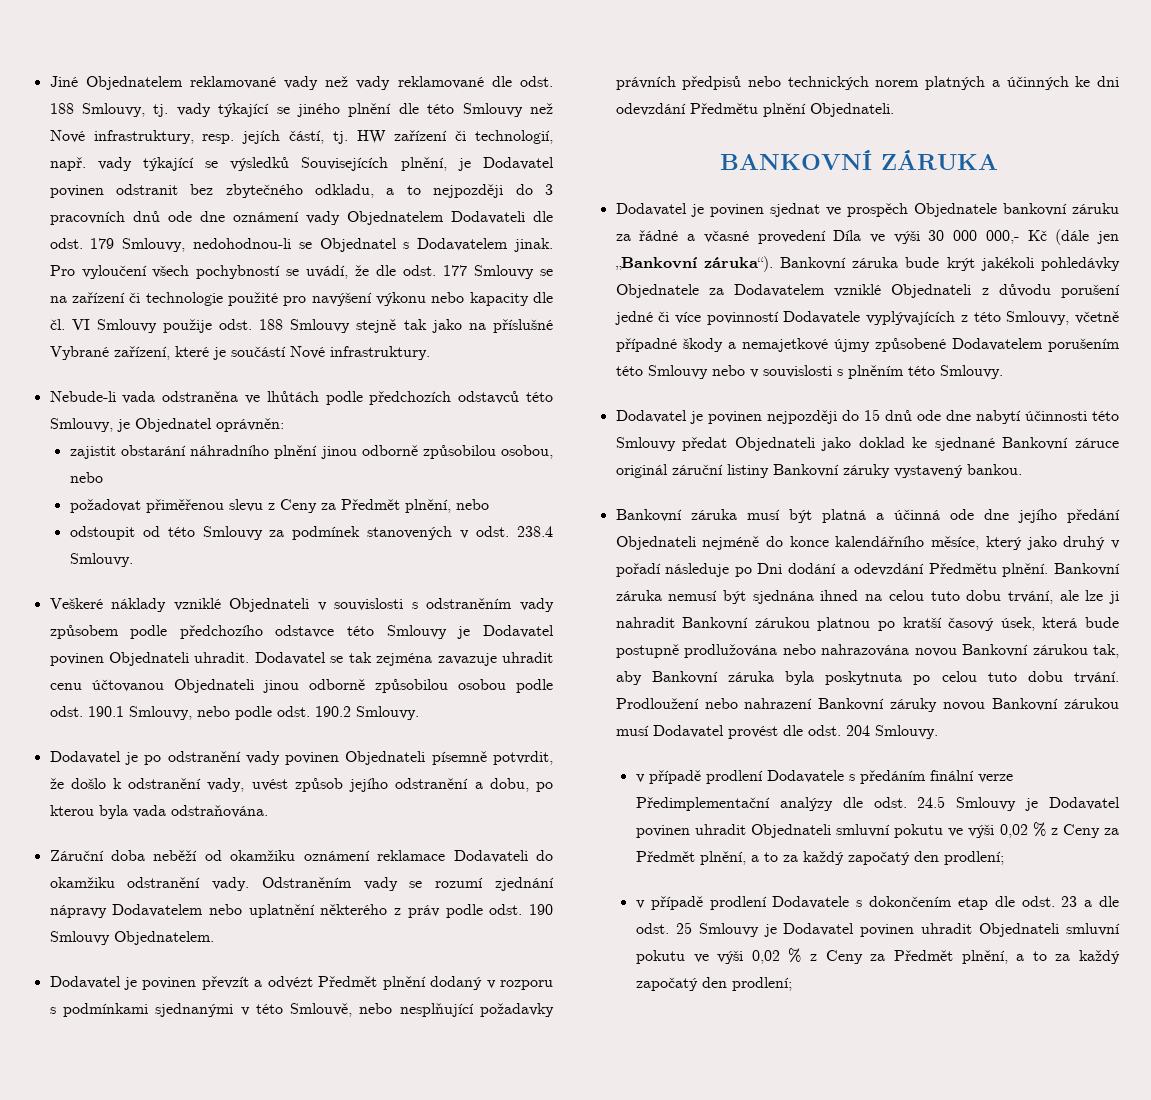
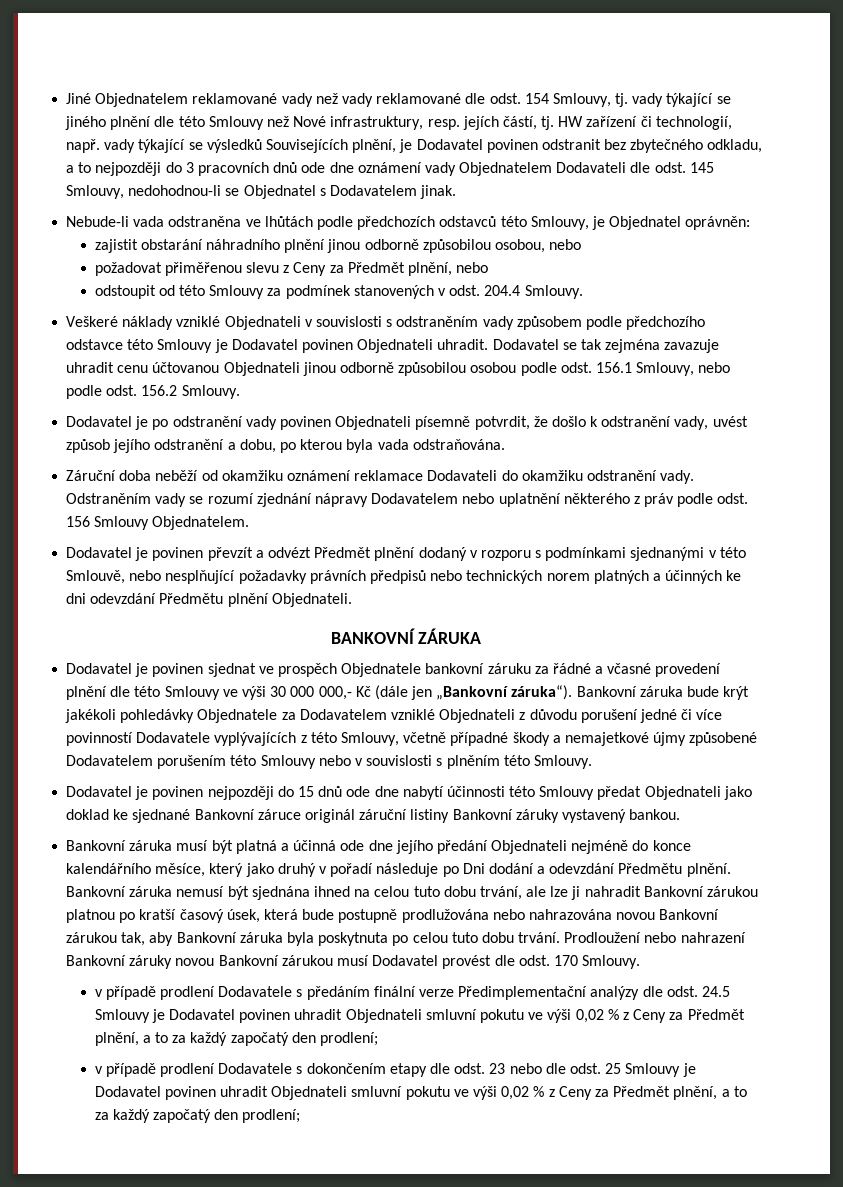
- Jiné Objednatelem reklamované vady než vady reklamované dle odst. 188 Smlouvy, tj. vady týkající se jiného plnění dle této Smlouvy než Nové infrastruktury, resp. jejích částí, tj.
+ Jiné Objednatelem reklamované vady než vady reklamované dle odst. 154 Smlouvy, tj. vady týkající se jiného plnění dle této Smlouvy než Nové infrastruktury, resp. jejích částí, tj.
- HW zařízení či technologií, např. vady týkající se výsledků Souvisejících plnění, je Dodavatel povinen odstranit bez zbytečného odkladu, a to nejpozději do 3 pracovních dnů ode dne oznámení vady Objednatelem Dodavateli dle odst. 179 Smlouvy, nedohodnou-li se Objednatel s Dodavatelem jinak. Pro vyloučení všech pochybností se uvádí, že dle odst. 177 Smlouvy se na zařízení či technologie použité pro navýšení výkonu nebo kapacity dle čl. VI Smlouvy použije odst. 188 Smlouvy stejně tak jako na příslušné Vybrané zařízení, které je součástí Nové infrastruktury.
+ HW zařízení či technologií, např. vady týkající se výsledků Souvisejících plnění, je Dodavatel povinen odstranit bez zbytečného odkladu, a to nejpozději do 3 pracovních dnů ode dne oznámení vady Objednatelem Dodavateli dle odst. 145 Smlouvy, nedohodnou-li se Objednatel s Dodavatelem jinak.
- odstoupit od této Smlouvy za podmínek stanovených v odst. 238.4 Smlouvy.
+ odstoupit od této Smlouvy za podmínek stanovených v odst. 204.4 Smlouvy.
- Dodavatel se tak zejména zavazuje uhradit cenu účtovanou Objednateli jinou odborně způsobilou osobou podle odst. 190.1 Smlouvy, nebo podle odst. 190.2 Smlouvy.
+ Dodavatel se tak zejména zavazuje uhradit cenu účtovanou Objednateli jinou odborně způsobilou osobou podle odst. 156.1 Smlouvy, nebo podle odst. 156.2 Smlouvy.
- Odstraněním vady se rozumí zjednání nápravy Dodavatelem nebo uplatnění některého z práv podle odst. 190 Smlouvy Objednatelem.
+ Odstraněním vady se rozumí zjednání nápravy Dodavatelem nebo uplatnění některého z práv podle odst. 156 Smlouvy Objednatelem.
- Dodavatel je povinen sjednat ve prospěch Objednatele bankovní záruku za řádné a včasné provedení Díla ve výši 30 000 000,- Kč (dále jen „Bankovní záruka“).
+ Dodavatel je povinen sjednat ve prospěch Objednatele bankovní záruku za řádné a včasné provedení plnění dle této Smlouvy ve výši 30 000 000,- Kč (dále jen „Bankovní záruka“).
- Prodloužení nebo nahrazení Bankovní záruky novou Bankovní zárukou musí Dodavatel provést dle odst. 204 Smlouvy.
+ Prodloužení nebo nahrazení Bankovní záruky novou Bankovní zárukou musí Dodavatel provést dle odst. 170 Smlouvy.
- v případě prodlení Dodavatele s dokončením etap dle odst. 23 a dle odst. 25 Smlouvy je Dodavatel povinen uhradit Objednateli smluvní pokutu ve výši 0,02 % z Ceny za Předmět plnění, a to za každý započatý den prodlení;
+ v případě prodlení Dodavatele s dokončením etapy dle odst. 23 nebo dle odst. 25 Smlouvy je Dodavatel povinen uhradit Objednateli smluvní pokutu ve výši 0,02 % z Ceny za Předmět plnění, a to za každý započatý den prodlení;

